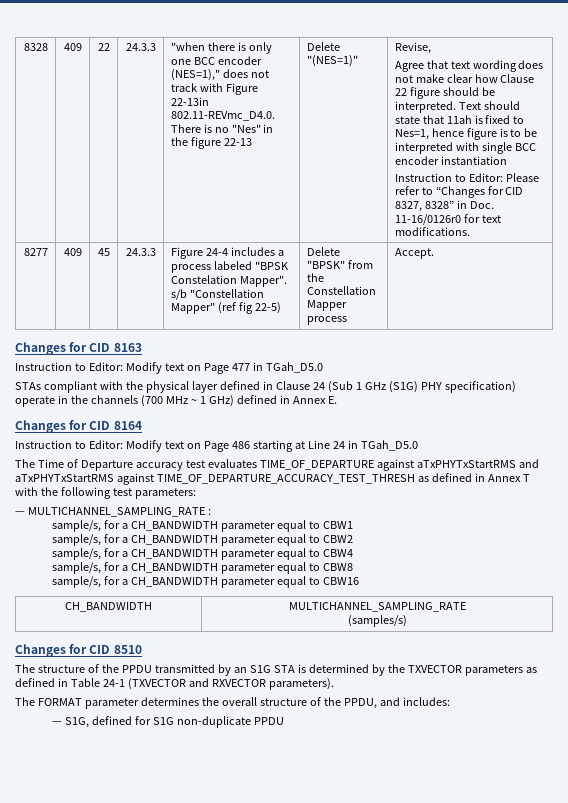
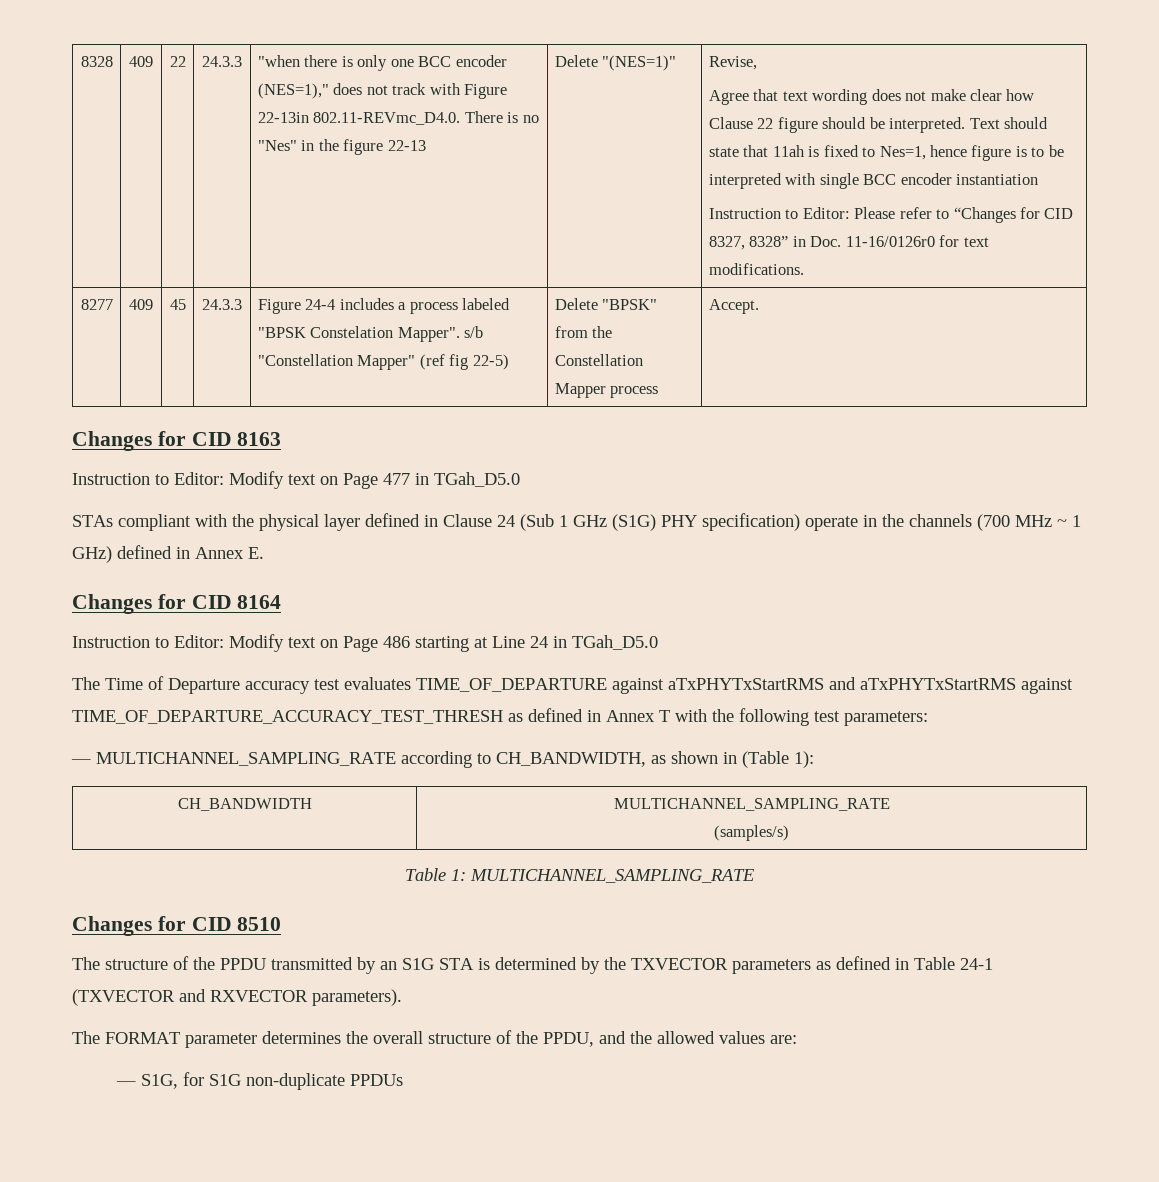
- — MULTICHANNEL_SAMPLING_RATE :
- sample/s, for a CH_BANDWIDTH parameter equal to CBW1
- sample/s, for a CH_BANDWIDTH parameter equal to CBW2
- sample/s, for a CH_BANDWIDTH parameter equal to CBW4
- sample/s, for a CH_BANDWIDTH parameter equal to CBW8
- sample/s, for a CH_BANDWIDTH parameter equal to CBW16
+ — MULTICHANNEL_SAMPLING_RATE according to CH_BANDWIDTH, as shown in (Table 1):
+ Table 1: MULTICHANNEL_SAMPLING_RATE
- The FORMAT parameter determines the overall structure of the PPDU, and includes:
+ The FORMAT parameter determines the overall structure of the PPDU, and the allowed values are:
- — S1G, defined for S1G non-duplicate PPDU
+ — S1G, for S1G non-duplicate PPDUs

